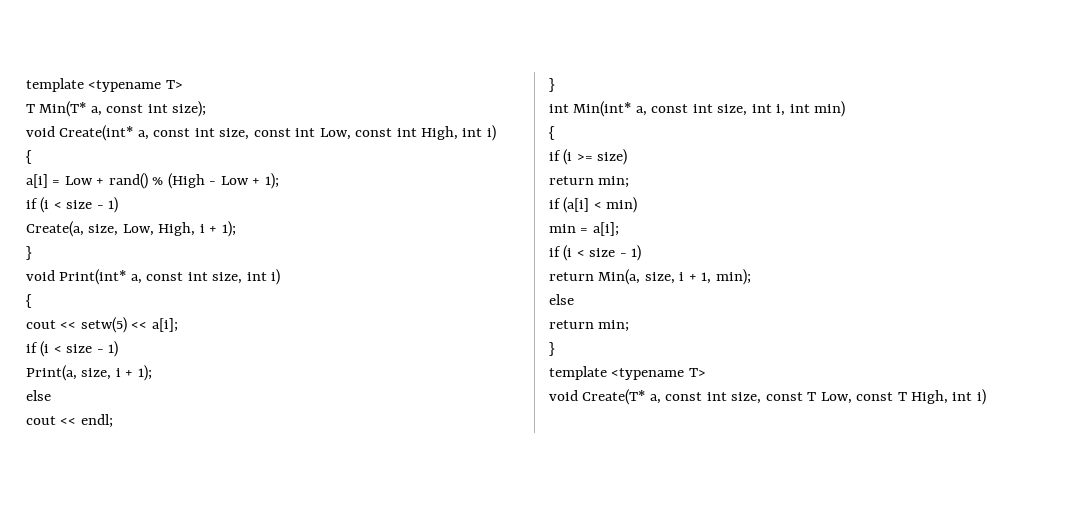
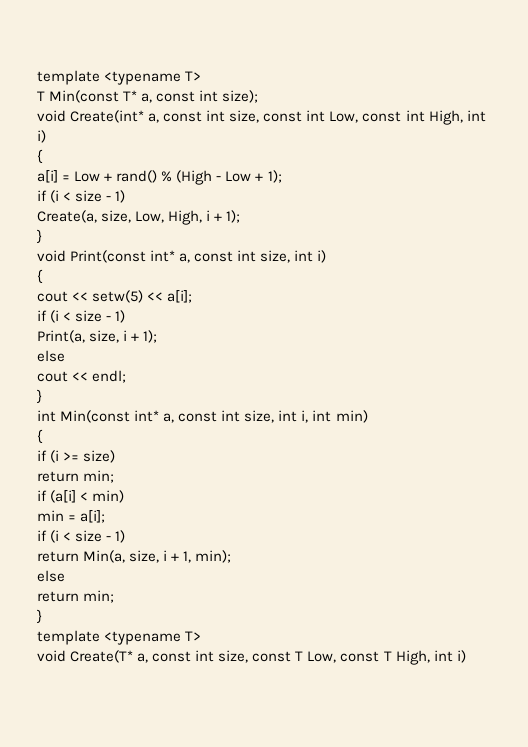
- T Min(T* a, const int size);
+ T Min(const T* a, const int size);
- void Print(int* a, const int size, int i)
+ void Print(const int* a, const int size, int i)
- int Min(int* a, const int size, int i, int min)
+ int Min(const int* a, const int size, int i, int min)

